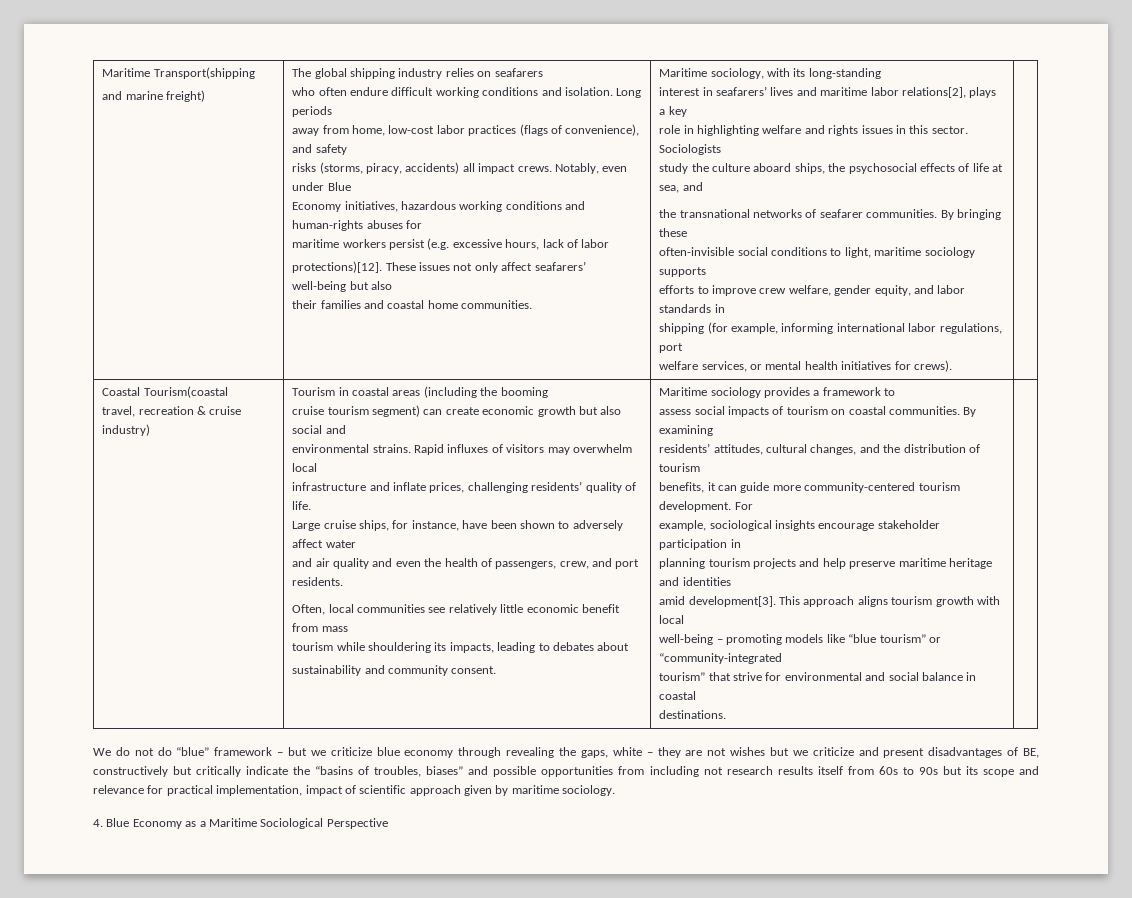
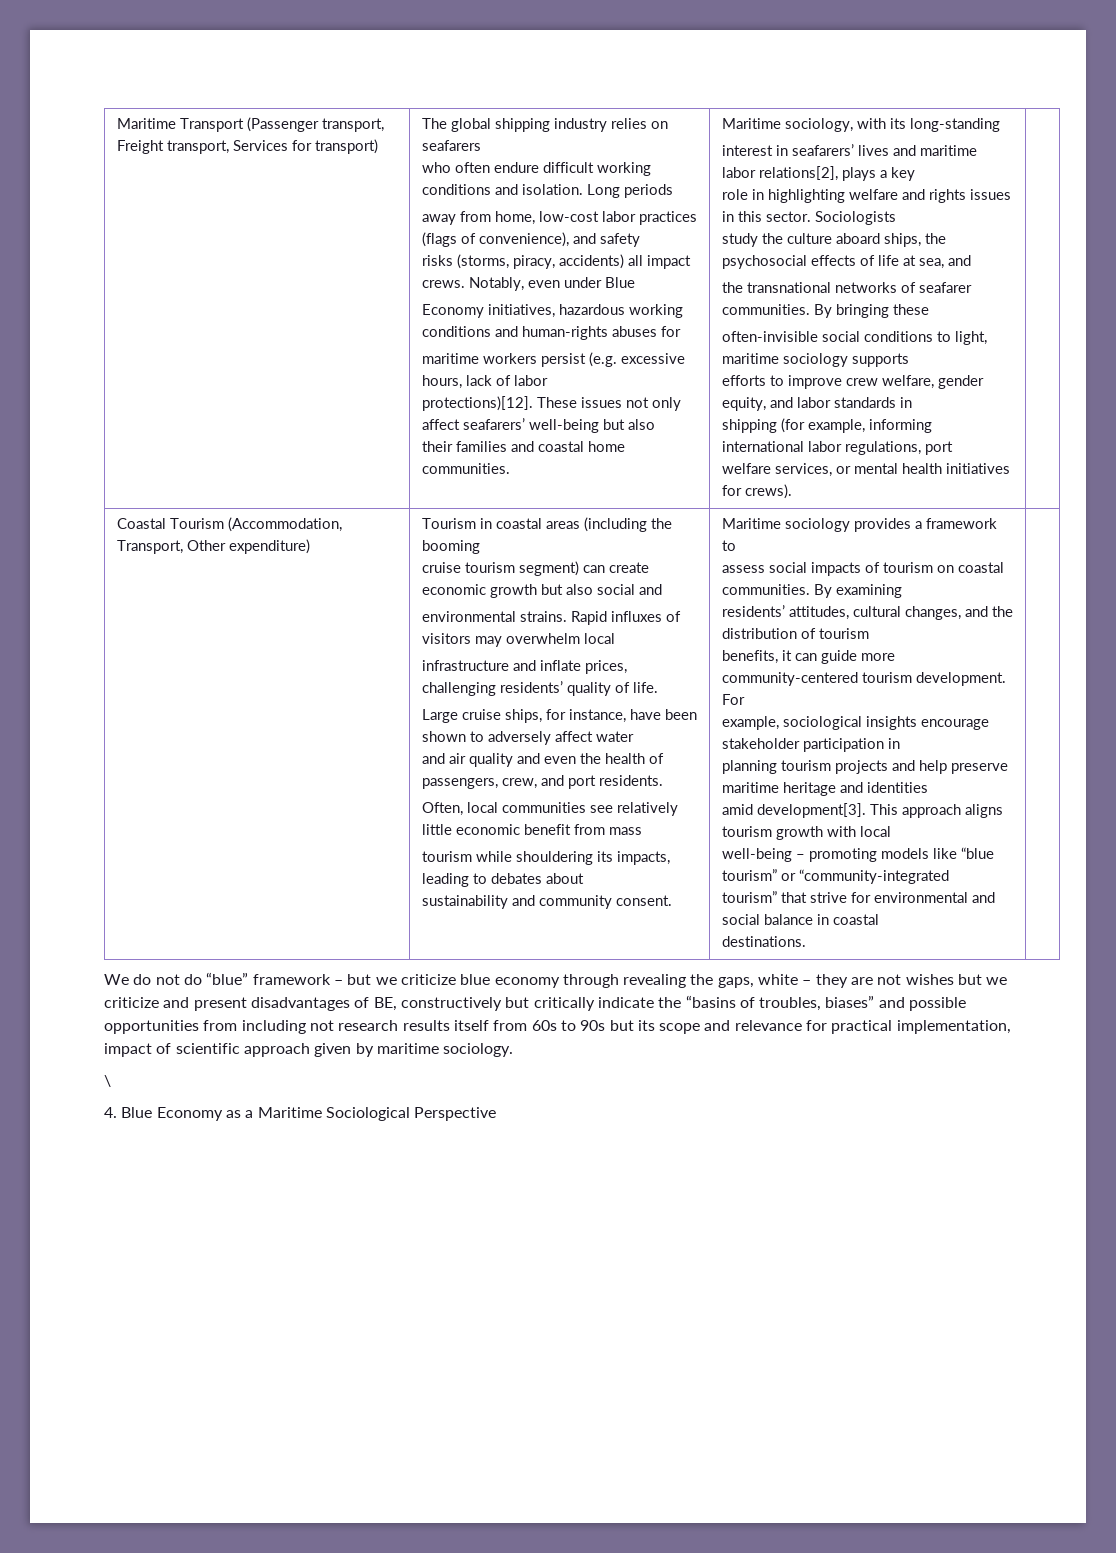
- Maritime Transport(shipping
- and marine freight)
+ Maritime Transport (Passenger transport, Freight transport, Services for transport)
- Coastal Tourism(coastal
- travel, recreation & cruise industry)
+ Coastal Tourism (Accommodation, Transport, Other expenditure)
+ \

